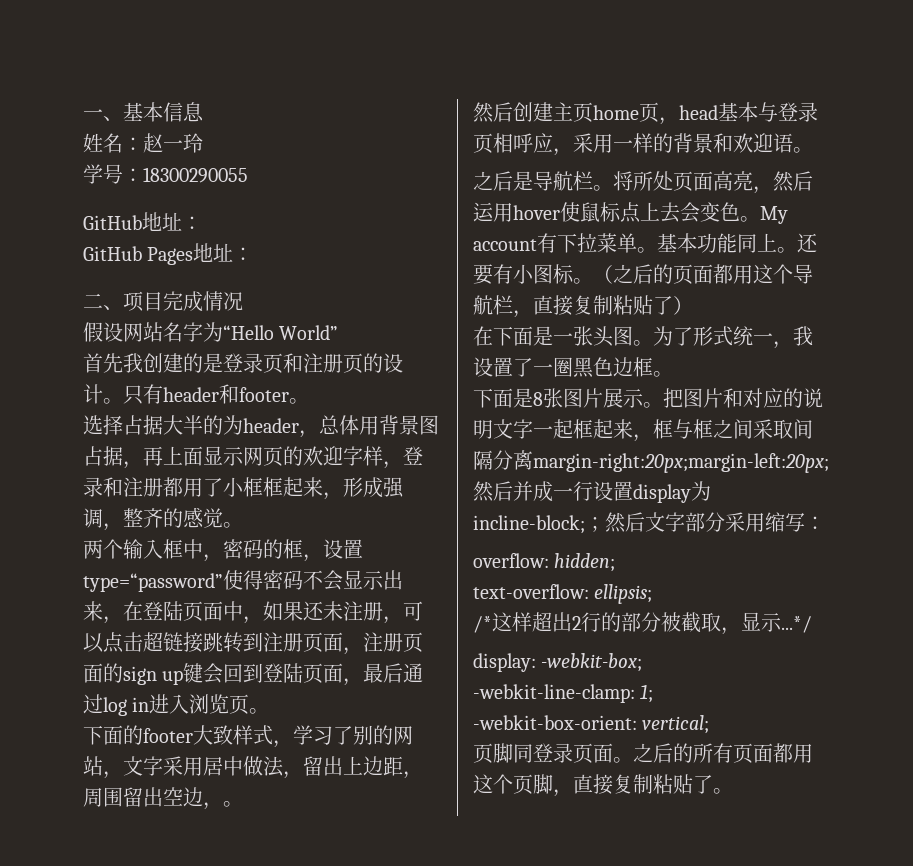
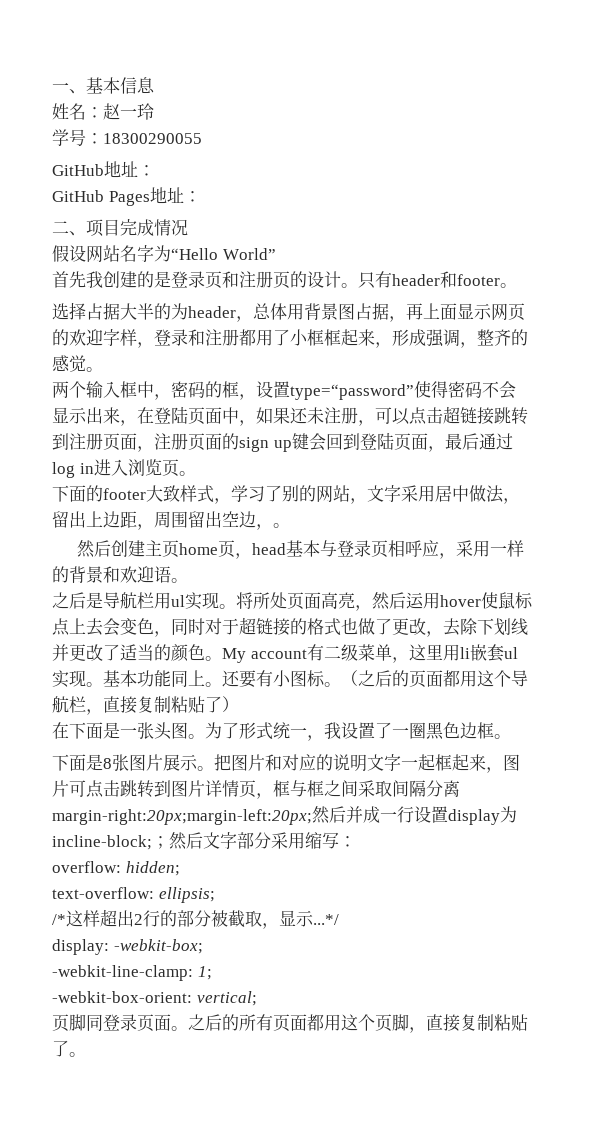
- 之后是导航栏。
+ 之后是导航栏用ul实现。
- 将所处页面高亮，然后运用hover使鼠标点上去会变色。My account有下拉菜单。
+ 将所处页面高亮，然后运用hover使鼠标点上去会变色，同时对于超链接的格式也做了更改，去除下划线并更改了适当的颜色。My account有二级菜单，这里用li嵌套ul实现。
- 把图片和对应的说明文字一起框起来，框与框之间采取间隔分离margin-right:20px;margin-left:20px;然后并成一行设置display为incline-block;；然后文字部分采用缩写：
+ 把图片和对应的说明文字一起框起来，图片可点击跳转到图片详情页，框与框之间采取间隔分离margin-right:20px;margin-left:20px;然后并成一行设置display为incline-block;；然后文字部分采用缩写：

